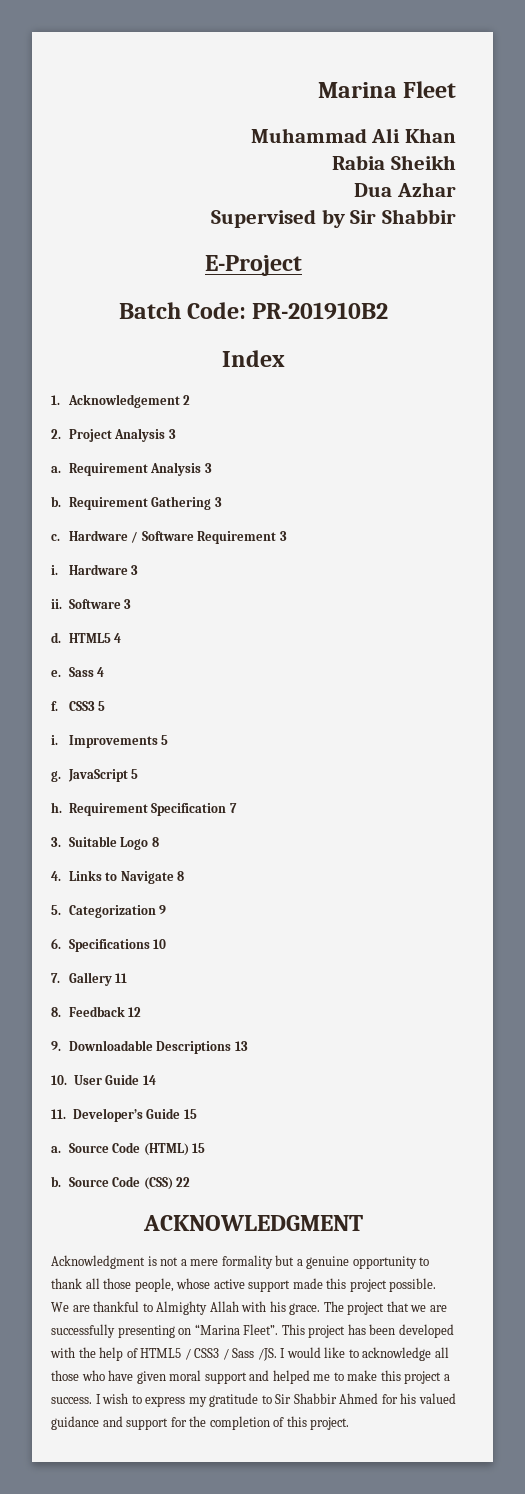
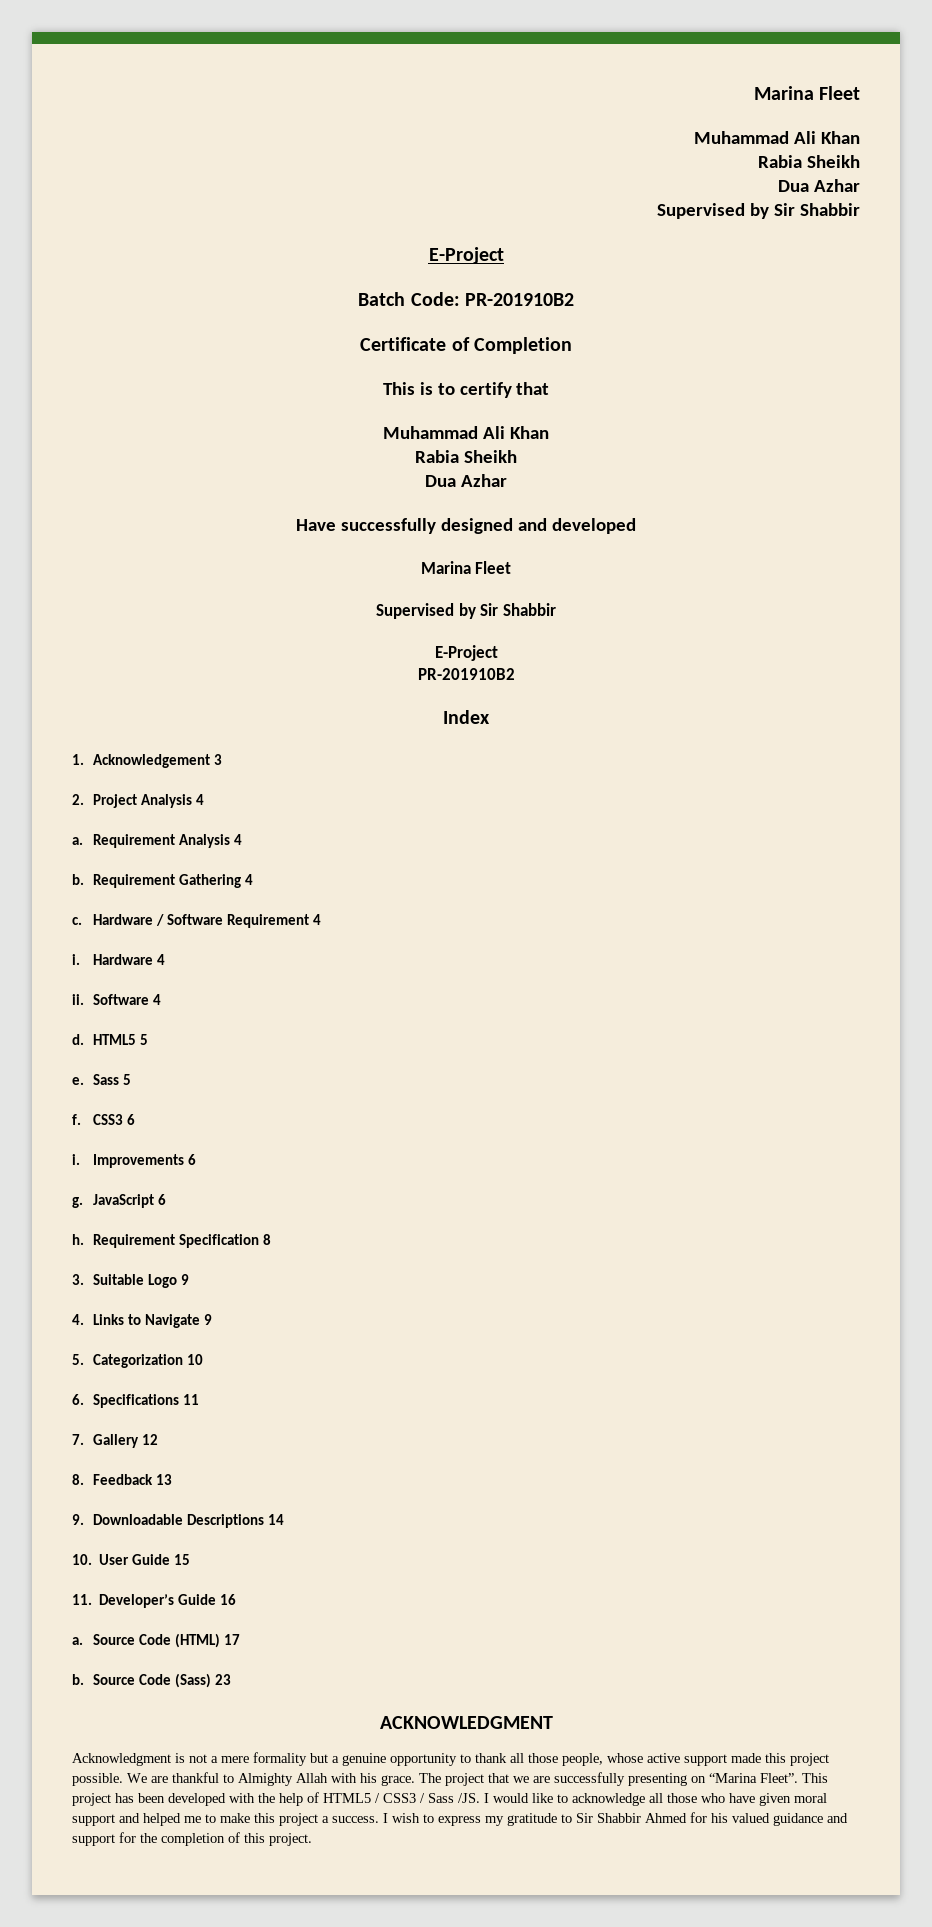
+ Certificate of Completion
+ This is to certify that
+ Muhammad Ali Khan
+ Rabia Sheikh
+ Dua Azhar
+ Have successfully designed and developed
+ Marina Fleet
+ Supervised by Sir Shabbir
+ E-Project
+ PR-201910B2
- 1. Acknowledgement 2
+ 1. Acknowledgement 3
- 2. Project Analysis 3
+ 2. Project Analysis 4
- Requirement Analysis 3
+ Requirement Analysis 4
- Requirement Gathering 3
+ Requirement Gathering 4
- Hardware / Software Requirement 3
+ Hardware / Software Requirement 4
- Hardware 3
+ Hardware 4
- Software 3
+ Software 4
- HTML5 4
+ HTML5 5
- Sass 4
+ Sass 5
- CSS3 5
+ CSS3 6
- Improvements 5
+ Improvements 6
- JavaScript 5
+ JavaScript 6
- Requirement Specification 7
+ Requirement Specification 8
- 3. Suitable Logo 8
+ 3. Suitable Logo 9
- 4. Links to Navigate 8
+ 4. Links to Navigate 9
- 5. Categorization 9
+ 5. Categorization 10
- 6. Specifications 10
+ 6. Specifications 11
- 7. Gallery 11
+ 7. Gallery 12
- 8. Feedback 12
+ 8. Feedback 13
- 9. Downloadable Descriptions 13
+ 9. Downloadable Descriptions 14
- 10. User Guide 14
+ 10. User Guide 15
- 11. Developer’s Guide 15
+ 11. Developer’s Guide 16
- Source Code (HTML) 15
+ Source Code (HTML) 17
- Source Code (CSS) 22
+ Source Code (Sass) 23

